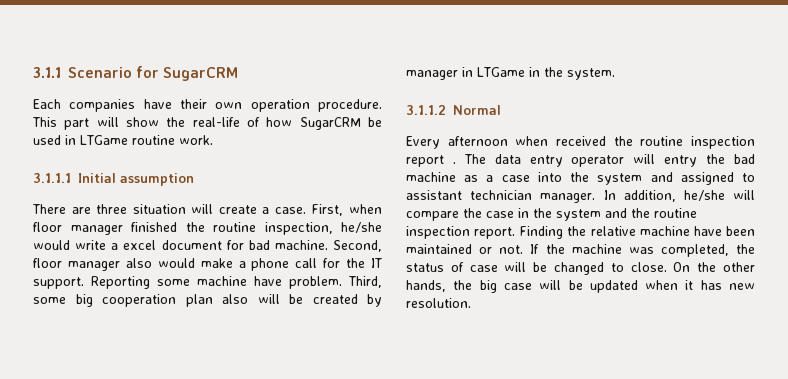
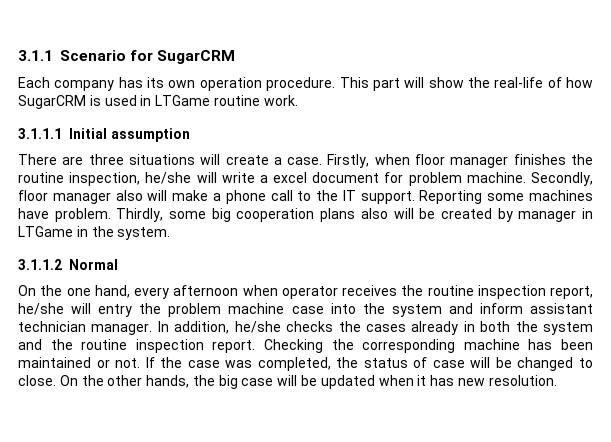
- Each companies have their own operation procedure.
+ Each company has its own operation procedure.
- This part will show the real-life of how SugarCRM be used in LTGame routine work.
+ This part will show the real-life of how SugarCRM is used in LTGame routine work.
- There are three situation will create a case.
+ There are three situations will create a case.
- First, when floor manager finished the routine inspection, he/she would write a excel document for bad machine. Second, floor manager also would make a phone call for the IT support.
+ Firstly, when floor manager finishes the routine inspection, he/she will write a excel document for problem machine. Secondly, floor manager also will make a phone call to the IT support.
- Reporting some machine have problem.
+ Reporting some machines have problem.
- Third, some big cooperation plan also will be created by manager in LTGame in the system.
+ Thirdly, some big cooperation plans also will be created by manager in LTGame in the system.
- Every afternoon when received the routine inspection report . The data entry operator will entry the bad machine as a case into the system and assigned to assistant technician manager.
+ On the one hand, every afternoon when operator receives the routine inspection report, he/she will entry the problem machine case into the system and inform assistant technician manager.
- In addition, he/she will compare the case in the system and the routine inspection report.
+ In addition, he/she checks the cases already in both the system and the routine inspection report.
- Finding the relative machine have been maintained or not.
+ Checking the corresponding machine has been maintained or not.
- If the machine was completed, the status of case will be changed to close.
+ If the case was completed, the status of case will be changed to close.

